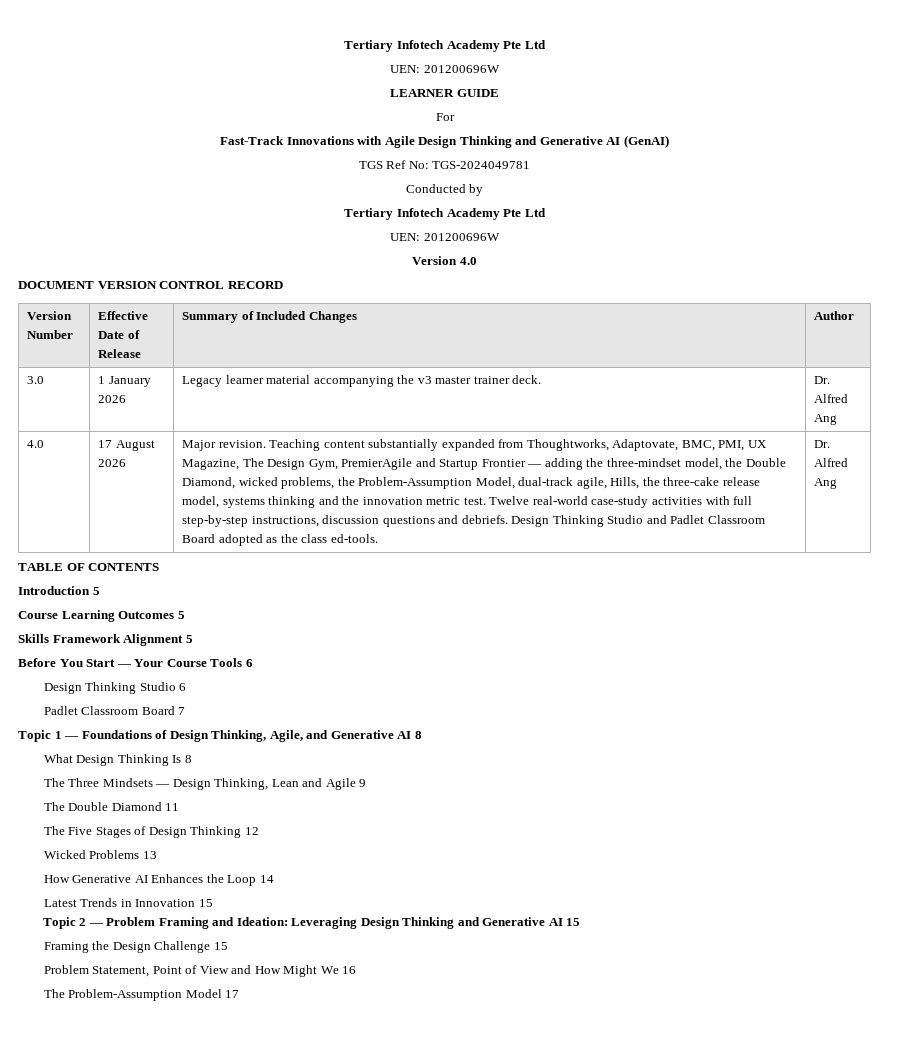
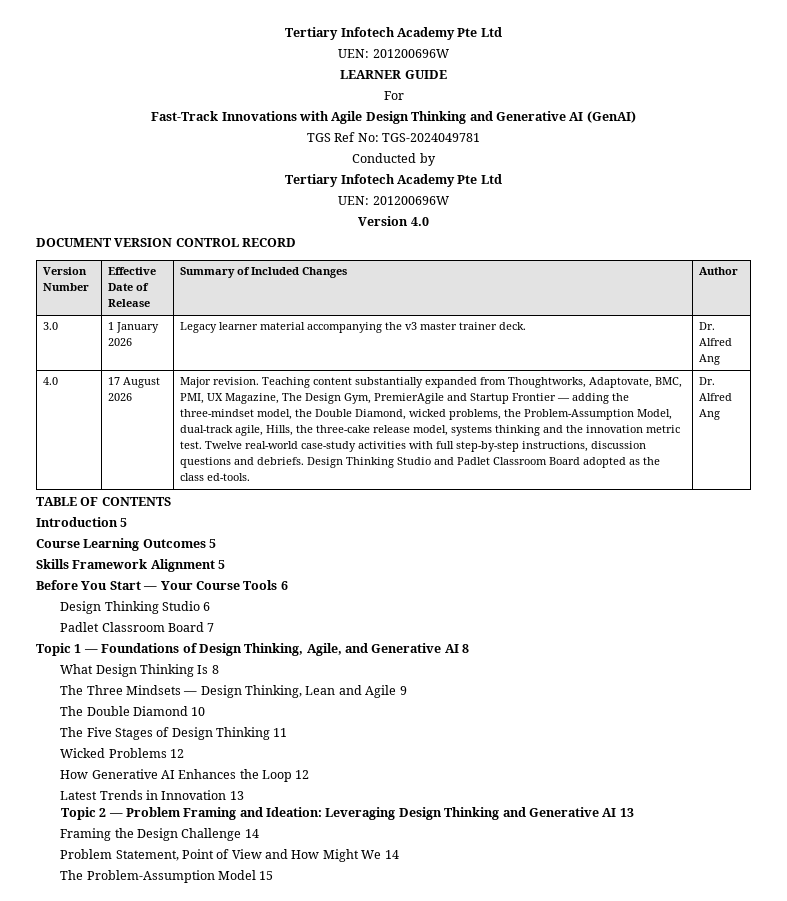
- The Double Diamond 11
+ The Double Diamond 10
- The Five Stages of Design Thinking 12
+ The Five Stages of Design Thinking 11
- Wicked Problems 13
+ Wicked Problems 12
- How Generative AI Enhances the Loop 14
+ How Generative AI Enhances the Loop 12
- Latest Trends in Innovation 15
+ Latest Trends in Innovation 13
- Topic 2 — Problem Framing and Ideation: Leveraging Design Thinking and Generative AI 15
+ Topic 2 — Problem Framing and Ideation: Leveraging Design Thinking and Generative AI 13
- Framing the Design Challenge 15
+ Framing the Design Challenge 14
- Problem Statement, Point of View and How Might We 16
+ Problem Statement, Point of View and How Might We 14
- The Problem-Assumption Model 17
+ The Problem-Assumption Model 15

